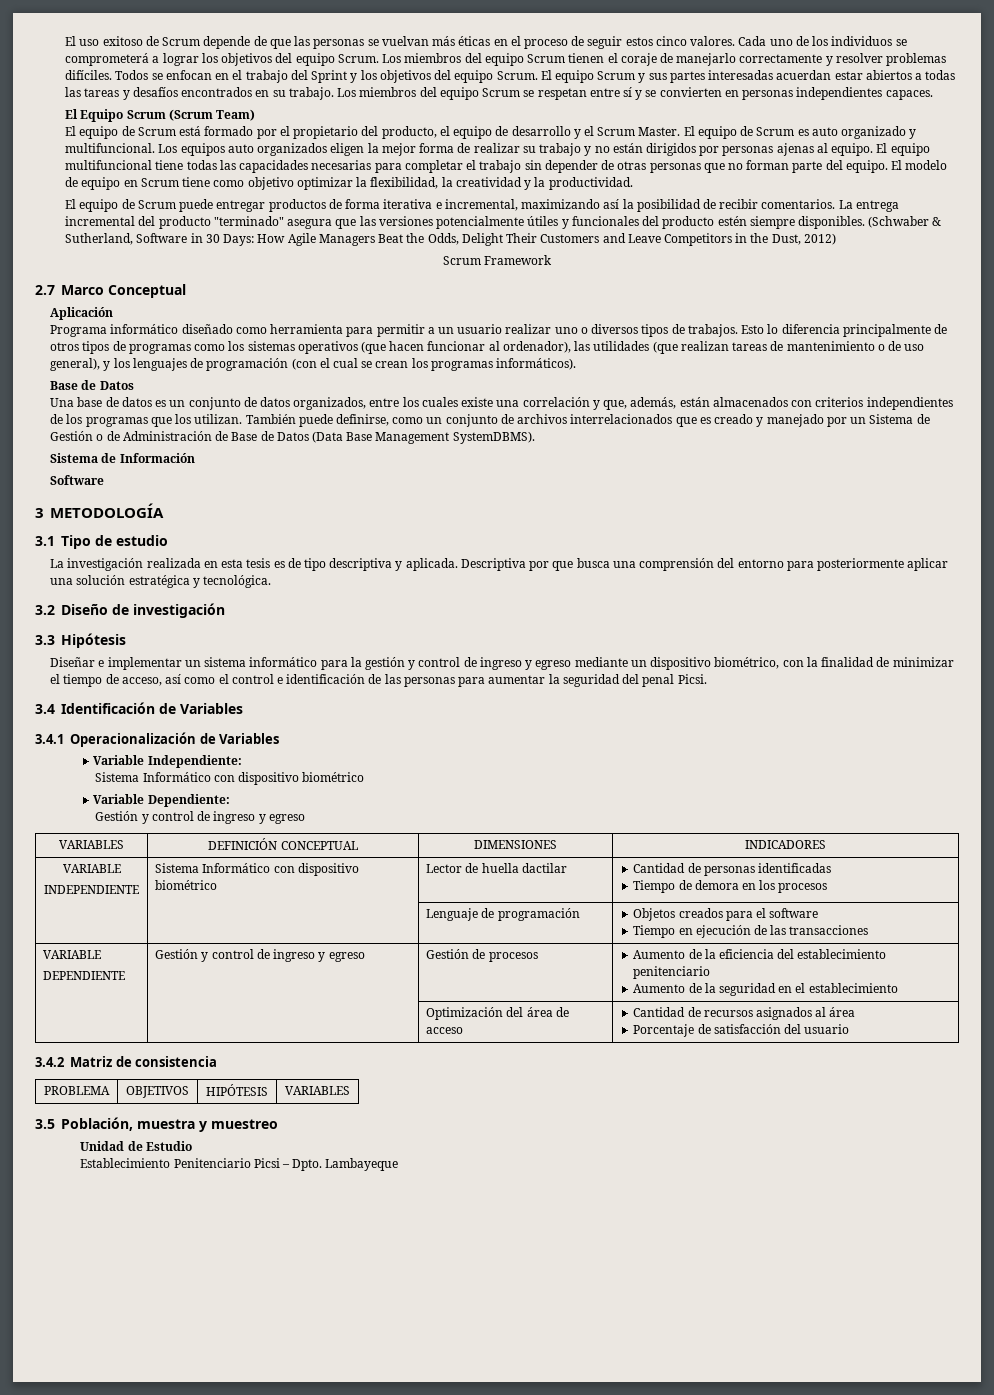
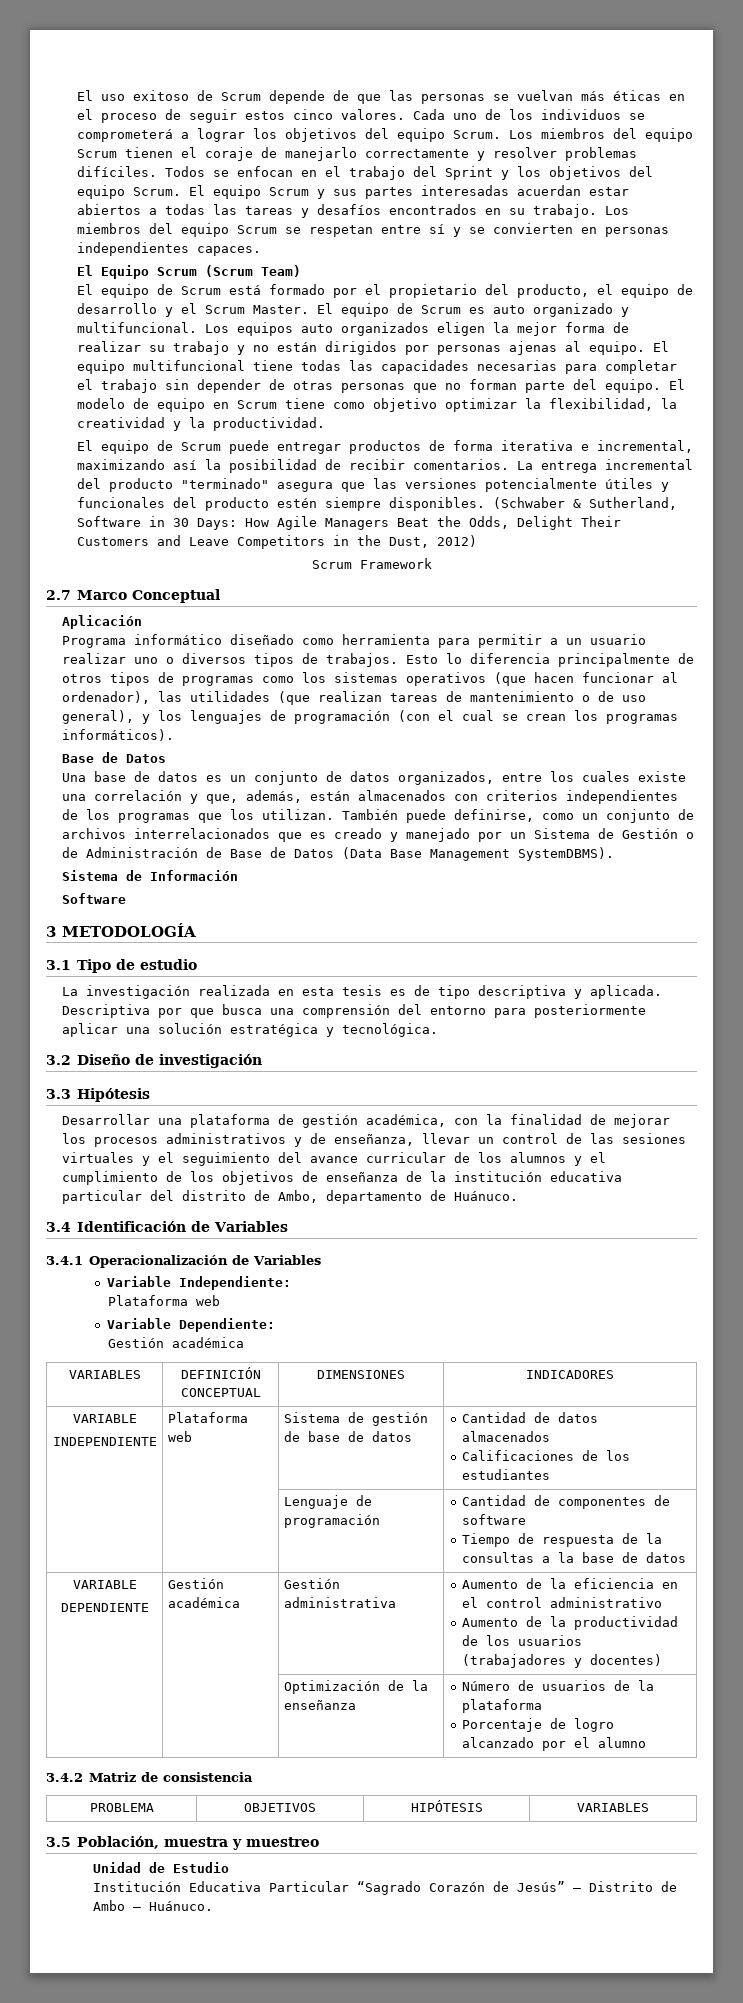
- Diseñar e implementar un sistema informático para la gestión y control de ingreso y egreso mediante un dispositivo biométrico, con la finalidad de minimizar el tiempo de acceso, así como el control e identificación de las personas para aumentar la seguridad del penal Picsi.
+ Desarrollar una plataforma de gestión académica, con la finalidad de mejorar los procesos administrativos y de enseñanza, llevar un control de las sesiones virtuales y el seguimiento del avance curricular de los alumnos y el cumplimiento de los objetivos de enseñanza de la institución educativa particular del distrito de Ambo, departamento de Huánuco.
  Variable Independiente:
- Sistema Informático con dispositivo biométrico
+ Plataforma web
  Variable Dependiente:
- Gestión y control de ingreso y egreso
+ Gestión académica
  VARIABLES | DEFINICIÓN CONCEPTUAL | DIMENSIONES | INDICADORES
  VARIABLE
- INDEPENDIENTE | Sistema Informático con dispositivo biométrico | Lector de huella dactilar | Cantidad de personas identificadas
- Tiempo de demora en los procesos
- | | Lenguaje de programación | Objetos creados para el software
- Tiempo en ejecución de las transacciones
+ INDEPENDIENTE | Plataforma web | Sistema de gestión de base de datos | Cantidad de datos almacenados
+ Calificaciones de los estudiantes
+ | | Lenguaje de programación | Cantidad de componentes de software
+ Tiempo de respuesta de la consultas a la base de datos
  VARIABLE
- DEPENDIENTE | Gestión y control de ingreso y egreso | Gestión de procesos | Aumento de la eficiencia del establecimiento penitenciario
- Aumento de la seguridad en el establecimiento
- | | Optimización del área de acceso | Cantidad de recursos asignados al área
- Porcentaje de satisfacción del usuario
+ DEPENDIENTE | Gestión académica | Gestión administrativa | Aumento de la eficiencia en el control administrativo
+ Aumento de la productividad de los usuarios (trabajadores y docentes)
+ | | Optimización de la enseñanza | Número de usuarios de la plataforma
+ Porcentaje de logro alcanzado por el alumno
- Establecimiento Penitenciario Picsi – Dpto. Lambayeque
+ Institución Educativa Particular “Sagrado Corazón de Jesús” – Distrito de Ambo – Huánuco.

